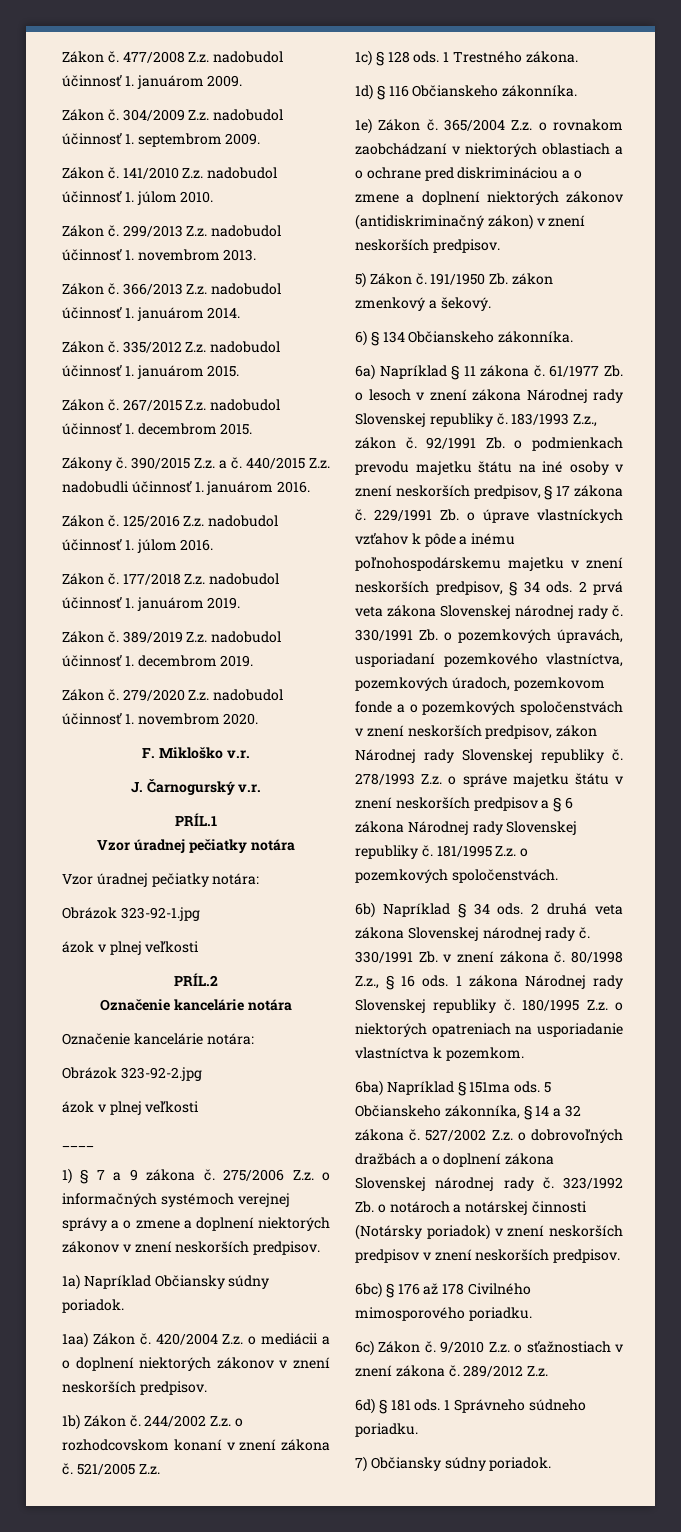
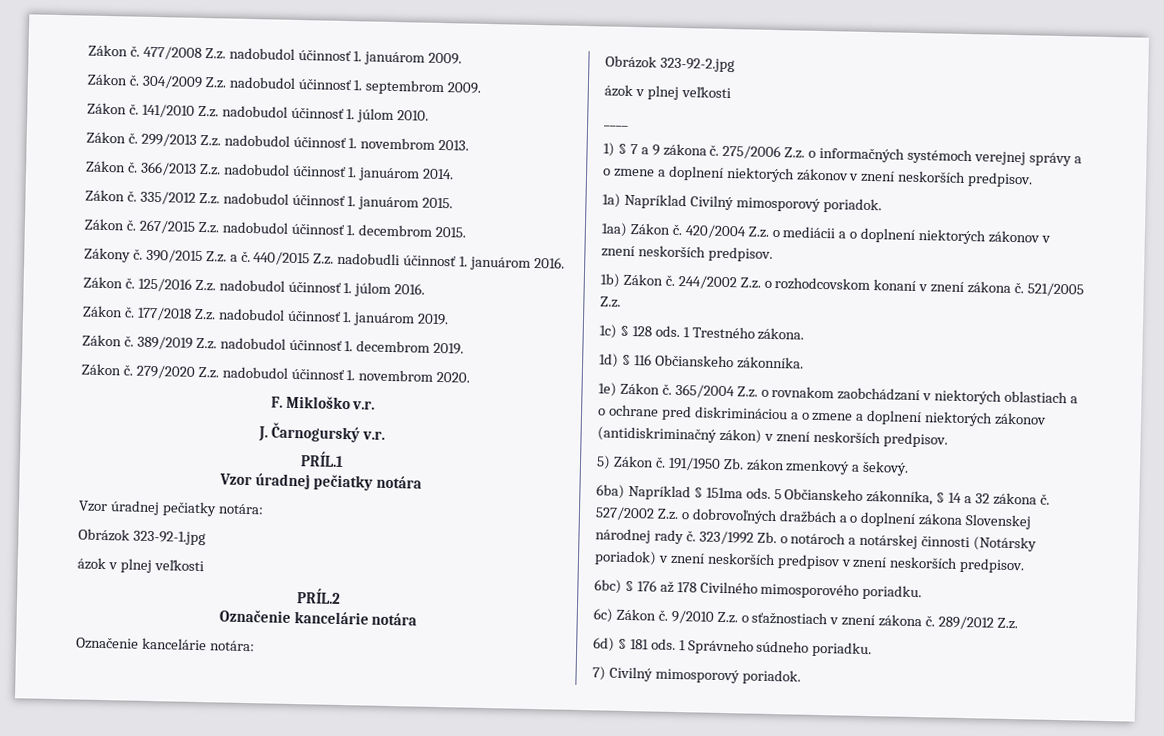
- 1a) Napríklad Občiansky súdny poriadok.
+ 1a) Napríklad Civilný mimosporový poriadok.
- 6) § 134 Občianskeho zákonníka.
- 6a) Napríklad § 11 zákona č. 61/1977 Zb. o lesoch v znení zákona Národnej rady Slovenskej republiky č. 183/1993 Z.z., zákon č. 92/1991 Zb. o podmienkach prevodu majetku štátu na iné osoby v znení neskorších predpisov, § 17 zákona č. 229/1991 Zb. o úprave vlastníckych vzťahov k pôde a inému poľnohospodárskemu majetku v znení neskorších predpisov, § 34 ods. 2 prvá veta zákona Slovenskej národnej rady č. 330/1991 Zb. o pozemkových úpravách, usporiadaní pozemkového vlastníctva, pozemkových úradoch, pozemkovom fonde a o pozemkových spoločenstvách v znení neskorších predpisov, zákon Národnej rady Slovenskej republiky č. 278/1993 Z.z. o správe majetku štátu v znení neskorších predpisov a § 6 zákona Národnej rady Slovenskej republiky č. 181/1995 Z.z. o pozemkových spoločenstvách.
- 6b) Napríklad § 34 ods. 2 druhá veta zákona Slovenskej národnej rady č. 330/1991 Zb. v znení zákona č. 80/1998 Z.z., § 16 ods. 1 zákona Národnej rady Slovenskej republiky č. 180/1995 Z.z. o niektorých opatreniach na usporiadanie vlastníctva k pozemkom.
- 7) Občiansky súdny poriadok.
+ 7) Civilný mimosporový poriadok.

